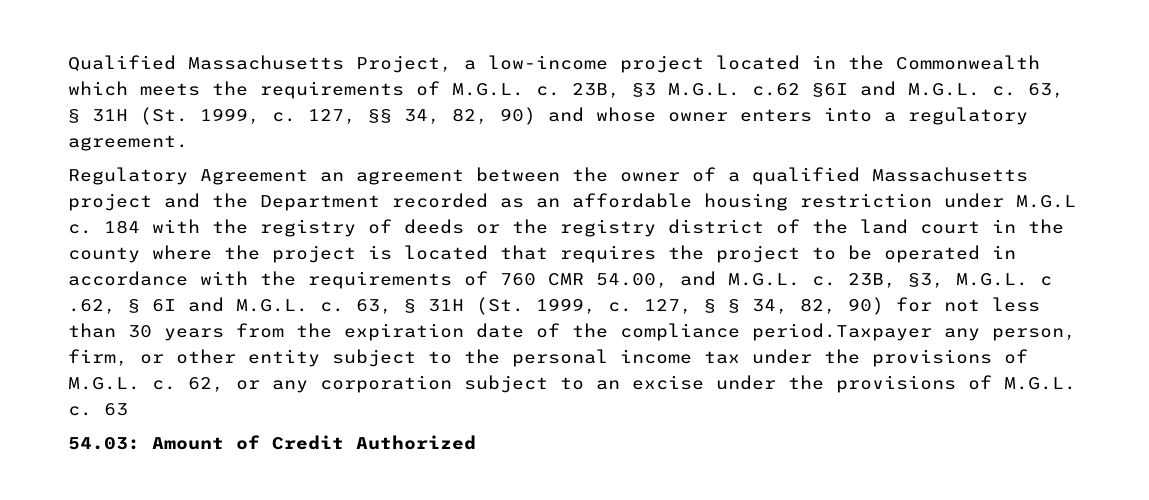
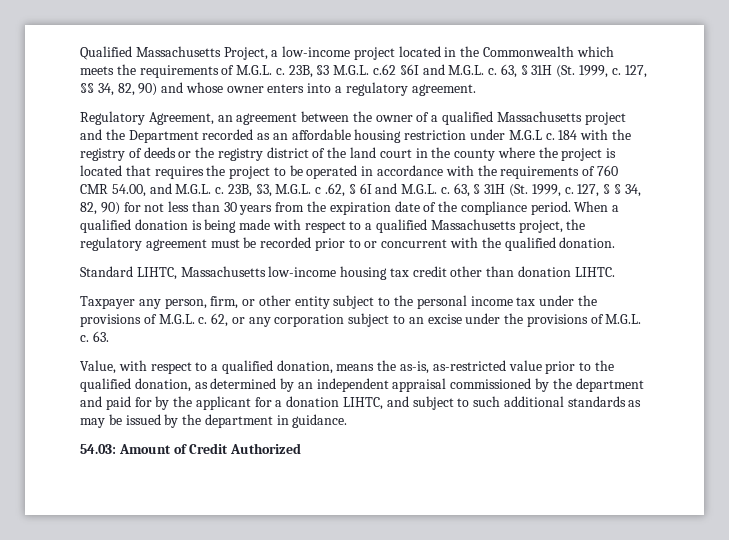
- Regulatory Agreement an agreement between the owner of a qualified Massachusetts project and the Department recorded as an affordable housing restriction under M.G.L c.
+ Regulatory Agreement, an agreement between the owner of a qualified Massachusetts project and the Department recorded as an affordable housing restriction under M.G.L c.
- 127, § § 34, 82, 90) for not less than 30 years from the expiration date of the compliance period.Taxpayer any person, firm, or other entity subject to the personal income tax under the provisions of M.G.L. c.
+ 127, § § 34, 82, 90) for not less than 30 years from the expiration date of the compliance period. When a qualified donation is being made with respect to a qualified Massachusetts project, the regulatory agreement must be recorded prior to or concurrent with the qualified donation.
+ Standard LIHTC, Massachusetts low-income housing tax credit other than donation LIHTC.
+ Taxpayer any person, firm, or other entity subject to the personal income tax under the provisions of M.G.L. c.
- 63
+ 63.
+ Value, with respect to a qualified donation, means the as-is, as-restricted value prior to the qualified donation, as determined by an independent appraisal commissioned by the department and paid for by the applicant for a donation LIHTC, and subject to such additional standards as may be issued by the department in guidance.

